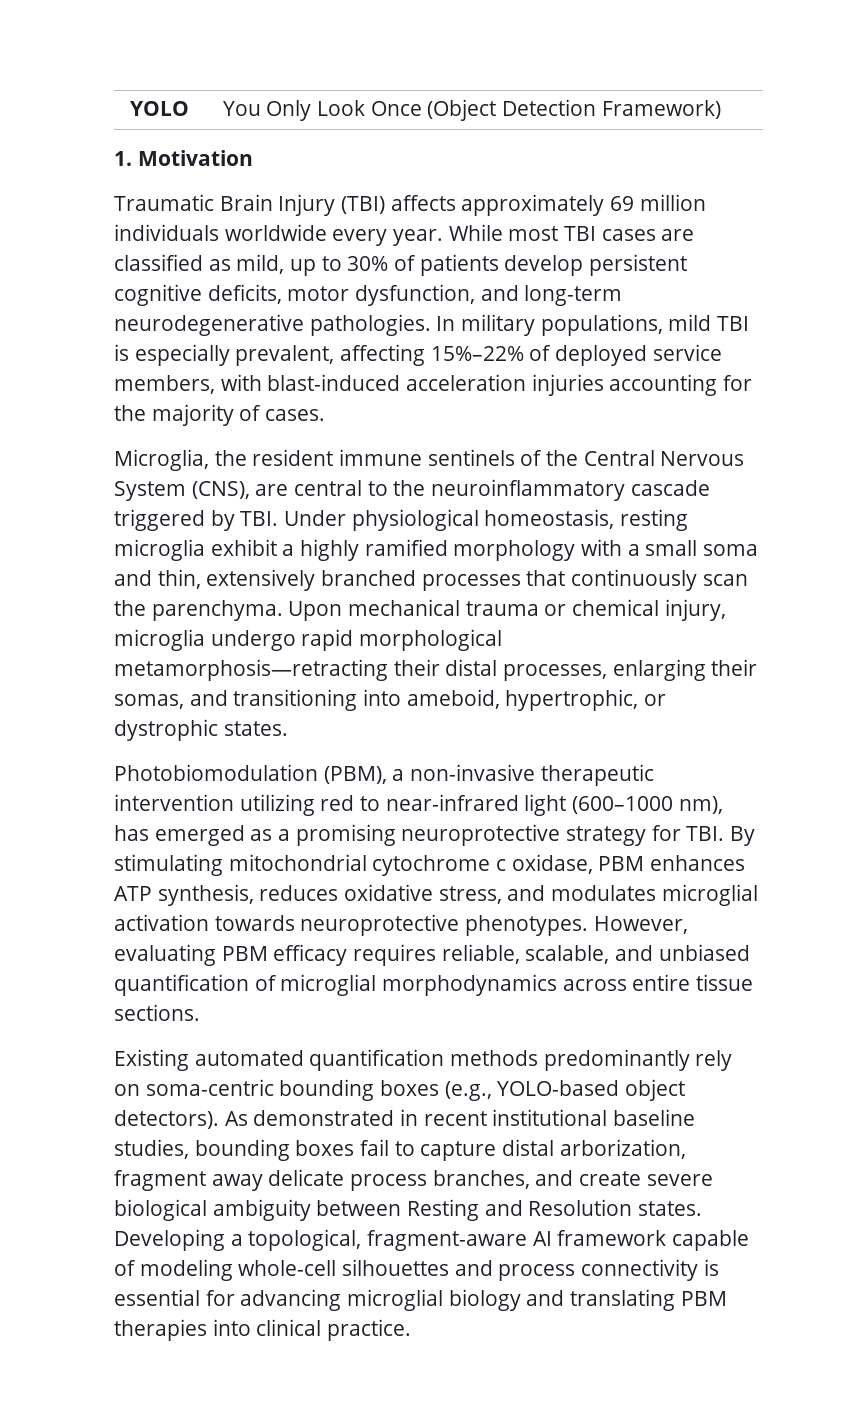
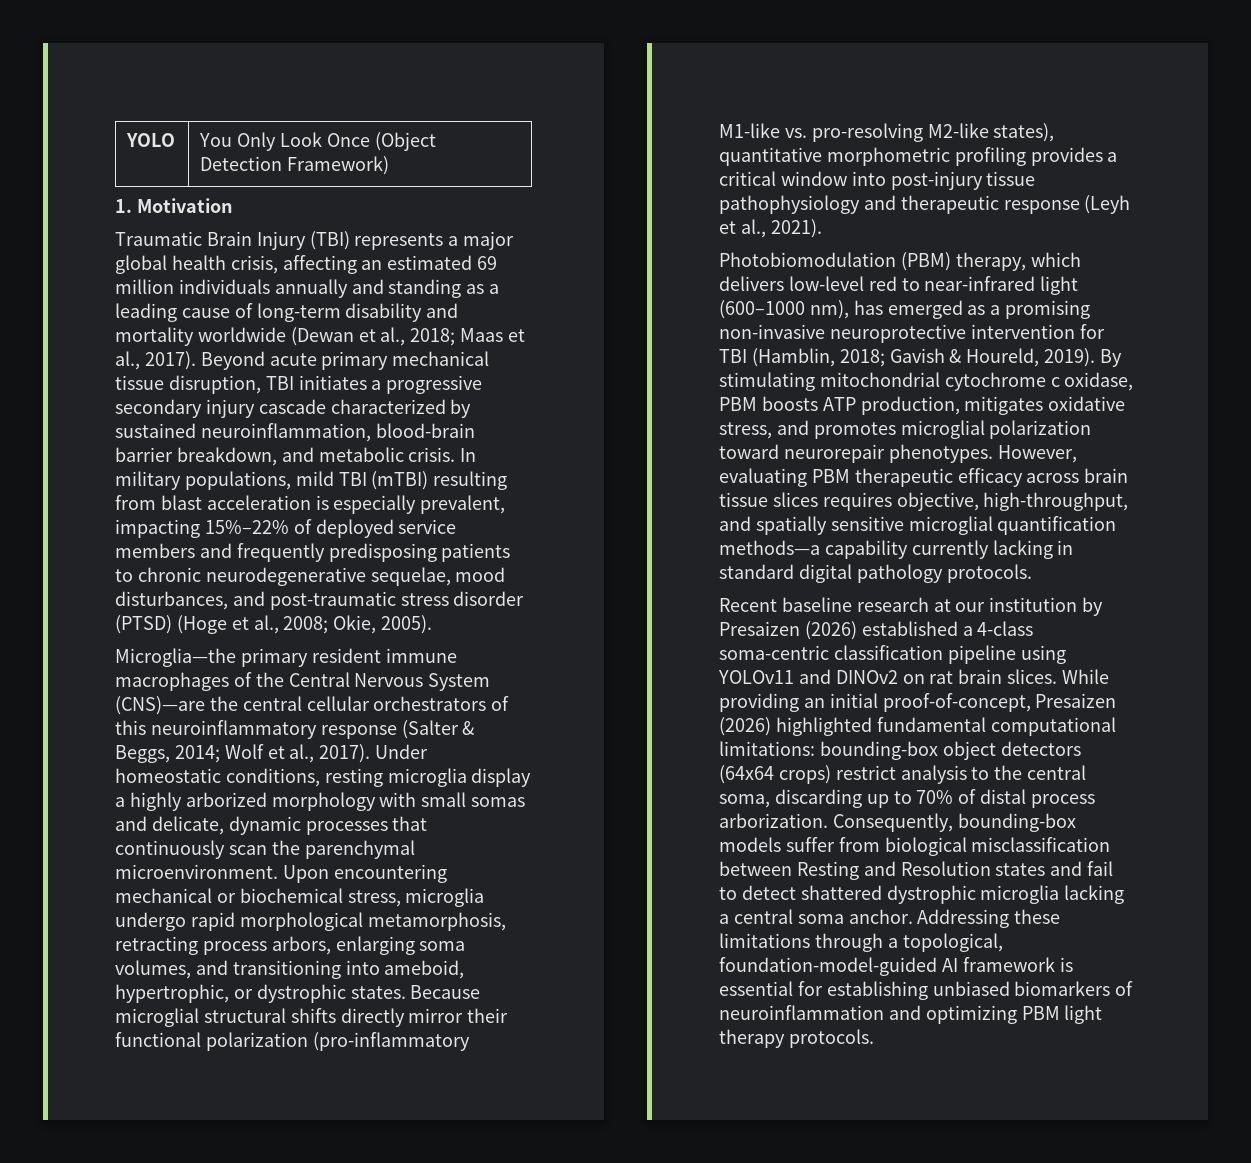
- Traumatic Brain Injury (TBI) affects approximately 69 million individuals worldwide every year. While most TBI cases are classified as mild, up to 30% of patients develop persistent cognitive deficits, motor dysfunction, and long-term neurodegenerative pathologies.
+ Traumatic Brain Injury (TBI) represents a major global health crisis, affecting an estimated 69 million individuals annually and standing as a leading cause of long-term disability and mortality worldwide (Dewan et al., 2018; Maas et al., 2017). Beyond acute primary mechanical tissue disruption, TBI initiates a progressive secondary injury cascade characterized by sustained neuroinflammation, blood-brain barrier breakdown, and metabolic crisis.
- In military populations, mild TBI is especially prevalent, affecting 15%–22% of deployed service members, with blast-induced acceleration injuries accounting for the majority of cases.
- Microglia, the resident immune sentinels of the Central Nervous System (CNS), are central to the neuroinflammatory cascade triggered by TBI. Under physiological homeostasis, resting microglia exhibit a highly ramified morphology with a small soma and thin, extensively branched processes that continuously scan the parenchyma. Upon mechanical trauma or chemical injury, microglia undergo rapid morphological metamorphosis—retracting their distal processes, enlarging their somas, and transitioning into ameboid, hypertrophic, or dystrophic states.
- Photobiomodulation (PBM), a non-invasive therapeutic intervention utilizing red to near-infrared light (600–1000 nm), has emerged as a promising neuroprotective strategy for TBI. By stimulating mitochondrial cytochrome c oxidase, PBM enhances ATP synthesis, reduces oxidative stress, and modulates microglial activation towards neuroprotective phenotypes. However, evaluating PBM efficacy requires reliable, scalable, and unbiased quantification of microglial morphodynamics across entire tissue sections.
- Existing automated quantification methods predominantly rely on soma-centric bounding boxes (e.g., YOLO-based object detectors). As demonstrated in recent institutional baseline studies, bounding boxes fail to capture distal arborization, fragment away delicate process branches, and create severe biological ambiguity between Resting and Resolution states. Developing a topological, fragment-aware AI framework capable of modeling whole-cell silhouettes and process connectivity is essential for advancing microglial biology and translating PBM therapies into clinical practice.
+ In military populations, mild TBI (mTBI) resulting from blast acceleration is especially prevalent, impacting 15%–22% of deployed service members and frequently predisposing patients to chronic neurodegenerative sequelae, mood disturbances, and post-traumatic stress disorder (PTSD) (Hoge et al., 2008; Okie, 2005).
+ Microglia—the primary resident immune macrophages of the Central Nervous System (CNS)—are the central cellular orchestrators of this neuroinflammatory response (Salter & Beggs, 2014; Wolf et al., 2017). Under homeostatic conditions, resting microglia display a highly arborized morphology with small somas and delicate, dynamic processes that continuously scan the parenchymal microenvironment. Upon encountering mechanical or biochemical stress, microglia undergo rapid morphological metamorphosis, retracting process arbors, enlarging soma volumes, and transitioning into ameboid, hypertrophic, or dystrophic states. Because microglial structural shifts directly mirror their functional polarization (pro-inflammatory M1-like vs. pro-resolving M2-like states), quantitative morphometric profiling provides a critical window into post-injury tissue pathophysiology and therapeutic response (Leyh et al., 2021).
+ Photobiomodulation (PBM) therapy, which delivers low-level red to near-infrared light (600–1000 nm), has emerged as a promising non-invasive neuroprotective intervention for TBI (Hamblin, 2018; Gavish & Houreld, 2019). By stimulating mitochondrial cytochrome c oxidase, PBM boosts ATP production, mitigates oxidative stress, and promotes microglial polarization toward neurorepair phenotypes. However, evaluating PBM therapeutic efficacy across brain tissue slices requires objective, high-throughput, and spatially sensitive microglial quantification methods—a capability currently lacking in standard digital pathology protocols.
+ Recent baseline research at our institution by Presaizen (2026) established a 4-class soma-centric classification pipeline using YOLOv11 and DINOv2 on rat brain slices. While providing an initial proof-of-concept, Presaizen (2026) highlighted fundamental computational limitations: bounding-box object detectors (64x64 crops) restrict analysis to the central soma, discarding up to 70% of distal process arborization. Consequently, bounding-box models suffer from biological misclassification between Resting and Resolution states and fail to detect shattered dystrophic microglia lacking a central soma anchor. Addressing these limitations through a topological, foundation-model-guided AI framework is essential for establishing unbiased biomarkers of neuroinflammation and optimizing PBM light therapy protocols.

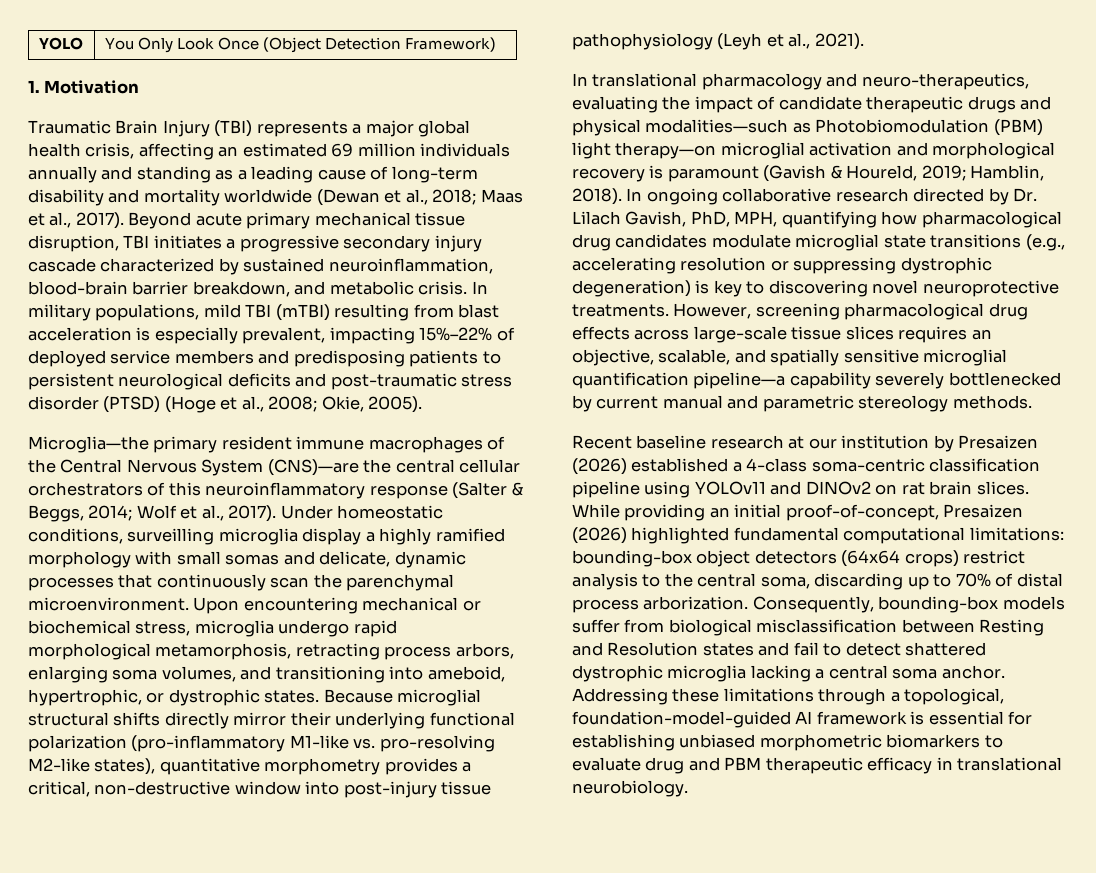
- In military populations, mild TBI (mTBI) resulting from blast acceleration is especially prevalent, impacting 15%–22% of deployed service members and frequently predisposing patients to chronic neurodegenerative sequelae, mood disturbances, and post-traumatic stress disorder (PTSD) (Hoge et al., 2008; Okie, 2005).
+ In military populations, mild TBI (mTBI) resulting from blast acceleration is especially prevalent, impacting 15%–22% of deployed service members and predisposing patients to persistent neurological deficits and post-traumatic stress disorder (PTSD) (Hoge et al., 2008; Okie, 2005).
- Under homeostatic conditions, resting microglia display a highly arborized morphology with small somas and delicate, dynamic processes that continuously scan the parenchymal microenvironment.
+ Under homeostatic conditions, surveilling microglia display a highly ramified morphology with small somas and delicate, dynamic processes that continuously scan the parenchymal microenvironment.
- Because microglial structural shifts directly mirror their functional polarization (pro-inflammatory M1-like vs. pro-resolving M2-like states), quantitative morphometric profiling provides a critical window into post-injury tissue pathophysiology and therapeutic response (Leyh et al., 2021).
+ Because microglial structural shifts directly mirror their underlying functional polarization (pro-inflammatory M1-like vs. pro-resolving M2-like states), quantitative morphometry provides a critical, non-destructive window into post-injury tissue pathophysiology (Leyh et al., 2021).
- Photobiomodulation (PBM) therapy, which delivers low-level red to near-infrared light (600–1000 nm), has emerged as a promising non-invasive neuroprotective intervention for TBI (Hamblin, 2018; Gavish & Houreld, 2019). By stimulating mitochondrial cytochrome c oxidase, PBM boosts ATP production, mitigates oxidative stress, and promotes microglial polarization toward neurorepair phenotypes. However, evaluating PBM therapeutic efficacy across brain tissue slices requires objective, high-throughput, and spatially sensitive microglial quantification methods—a capability currently lacking in standard digital pathology protocols.
+ In translational pharmacology and neuro-therapeutics, evaluating the impact of candidate therapeutic drugs and physical modalities—such as Photobiomodulation (PBM) light therapy—on microglial activation and morphological recovery is paramount (Gavish & Houreld, 2019; Hamblin, 2018). In ongoing collaborative research directed by Dr. Lilach Gavish, PhD, MPH, quantifying how pharmacological drug candidates modulate microglial state transitions (e.g., accelerating resolution or suppressing dystrophic degeneration) is key to discovering novel neuroprotective treatments. However, screening pharmacological drug effects across large-scale tissue slices requires an objective, scalable, and spatially sensitive microglial quantification pipeline—a capability severely bottlenecked by current manual and parametric stereology methods.
- Addressing these limitations through a topological, foundation-model-guided AI framework is essential for establishing unbiased biomarkers of neuroinflammation and optimizing PBM light therapy protocols.
+ Addressing these limitations through a topological, foundation-model-guided AI framework is essential for establishing unbiased morphometric biomarkers to evaluate drug and PBM therapeutic efficacy in translational neurobiology.

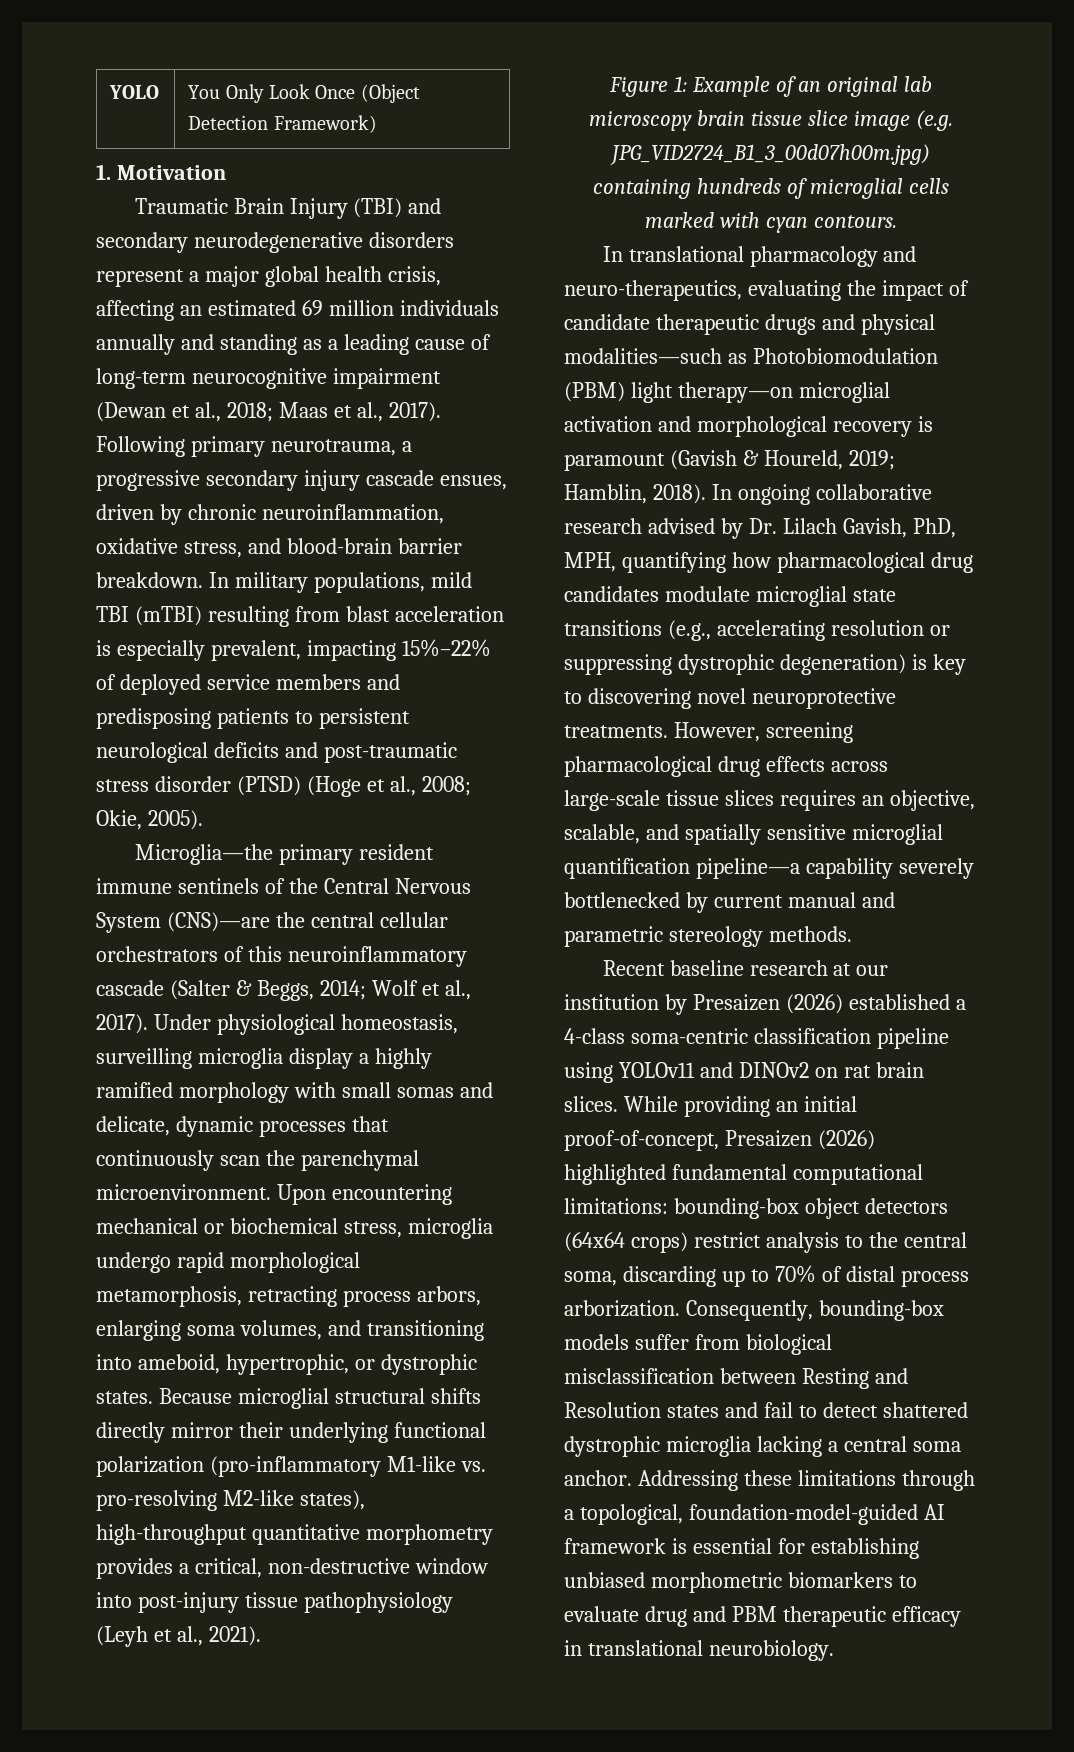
- Traumatic Brain Injury (TBI) represents a major global health crisis, affecting an estimated 69 million individuals annually and standing as a leading cause of long-term disability and mortality worldwide (Dewan et al., 2018; Maas et al., 2017).
+ Traumatic Brain Injury (TBI) and secondary neurodegenerative disorders represent a major global health crisis, affecting an estimated 69 million individuals annually and standing as a leading cause of long-term neurocognitive impairment (Dewan et al., 2018; Maas et al., 2017).
- Beyond acute primary mechanical tissue disruption, TBI initiates a progressive secondary injury cascade characterized by sustained neuroinflammation, blood-brain barrier breakdown, and metabolic crisis.
+ Following primary neurotrauma, a progressive secondary injury cascade ensues, driven by chronic neuroinflammation, oxidative stress, and blood-brain barrier breakdown.
- Microglia—the primary resident immune macrophages of the Central Nervous System (CNS)—are the central cellular orchestrators of this neuroinflammatory response (Salter & Beggs, 2014; Wolf et al., 2017).
+ Microglia—the primary resident immune sentinels of the Central Nervous System (CNS)—are the central cellular orchestrators of this neuroinflammatory cascade (Salter & Beggs, 2014; Wolf et al., 2017).
- Under homeostatic conditions, surveilling microglia display a highly ramified morphology with small somas and delicate, dynamic processes that continuously scan the parenchymal microenvironment.
+ Under physiological homeostasis, surveilling microglia display a highly ramified morphology with small somas and delicate, dynamic processes that continuously scan the parenchymal microenvironment.
- Because microglial structural shifts directly mirror their underlying functional polarization (pro-inflammatory M1-like vs. pro-resolving M2-like states), quantitative morphometry provides a critical, non-destructive window into post-injury tissue pathophysiology (Leyh et al., 2021).
+ Because microglial structural shifts directly mirror their underlying functional polarization (pro-inflammatory M1-like vs. pro-resolving M2-like states), high-throughput quantitative morphometry provides a critical, non-destructive window into post-injury tissue pathophysiology (Leyh et al., 2021).
+ Figure 1: Example of an original lab microscopy brain tissue slice image (e.g. JPG_VID2724_B1_3_00d07h00m.jpg) containing hundreds of microglial cells marked with cyan contours.
- In ongoing collaborative research directed by Dr. Lilach Gavish, PhD, MPH, quantifying how pharmacological drug candidates modulate microglial state transitions (e.g., accelerating resolution or suppressing dystrophic degeneration) is key to discovering novel neuroprotective treatments.
+ In ongoing collaborative research advised by Dr. Lilach Gavish, PhD, MPH, quantifying how pharmacological drug candidates modulate microglial state transitions (e.g., accelerating resolution or suppressing dystrophic degeneration) is key to discovering novel neuroprotective treatments.

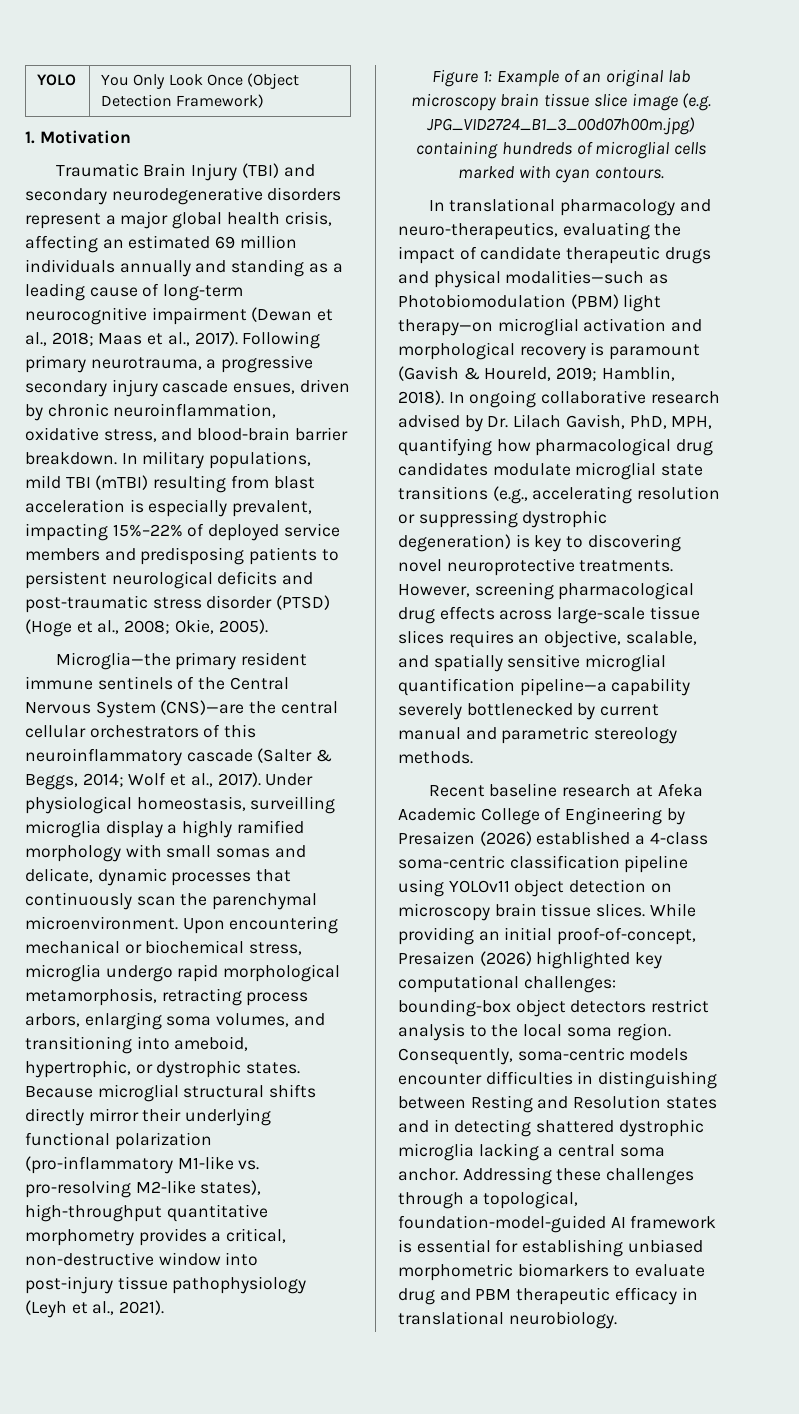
- Recent baseline research at our institution by Presaizen (2026) established a 4-class soma-centric classification pipeline using YOLOv11 and DINOv2 on rat brain slices.
+ Recent baseline research at Afeka Academic College of Engineering by Presaizen (2026) established a 4-class soma-centric classification pipeline using YOLOv11 object detection on microscopy brain tissue slices.
- While providing an initial proof-of-concept, Presaizen (2026) highlighted fundamental computational limitations: bounding-box object detectors (64x64 crops) restrict analysis to the central soma, discarding up to 70% of distal process arborization. Consequently, bounding-box models suffer from biological misclassification between Resting and Resolution states and fail to detect shattered dystrophic microglia lacking a central soma anchor.
+ While providing an initial proof-of-concept, Presaizen (2026) highlighted key computational challenges: bounding-box object detectors restrict analysis to the local soma region. Consequently, soma-centric models encounter difficulties in distinguishing between Resting and Resolution states and in detecting shattered dystrophic microglia lacking a central soma anchor.
- Addressing these limitations through a topological, foundation-model-guided AI framework is essential for establishing unbiased morphometric biomarkers to evaluate drug and PBM therapeutic efficacy in translational neurobiology.
+ Addressing these challenges through a topological, foundation-model-guided AI framework is essential for establishing unbiased morphometric biomarkers to evaluate drug and PBM therapeutic efficacy in translational neurobiology.

